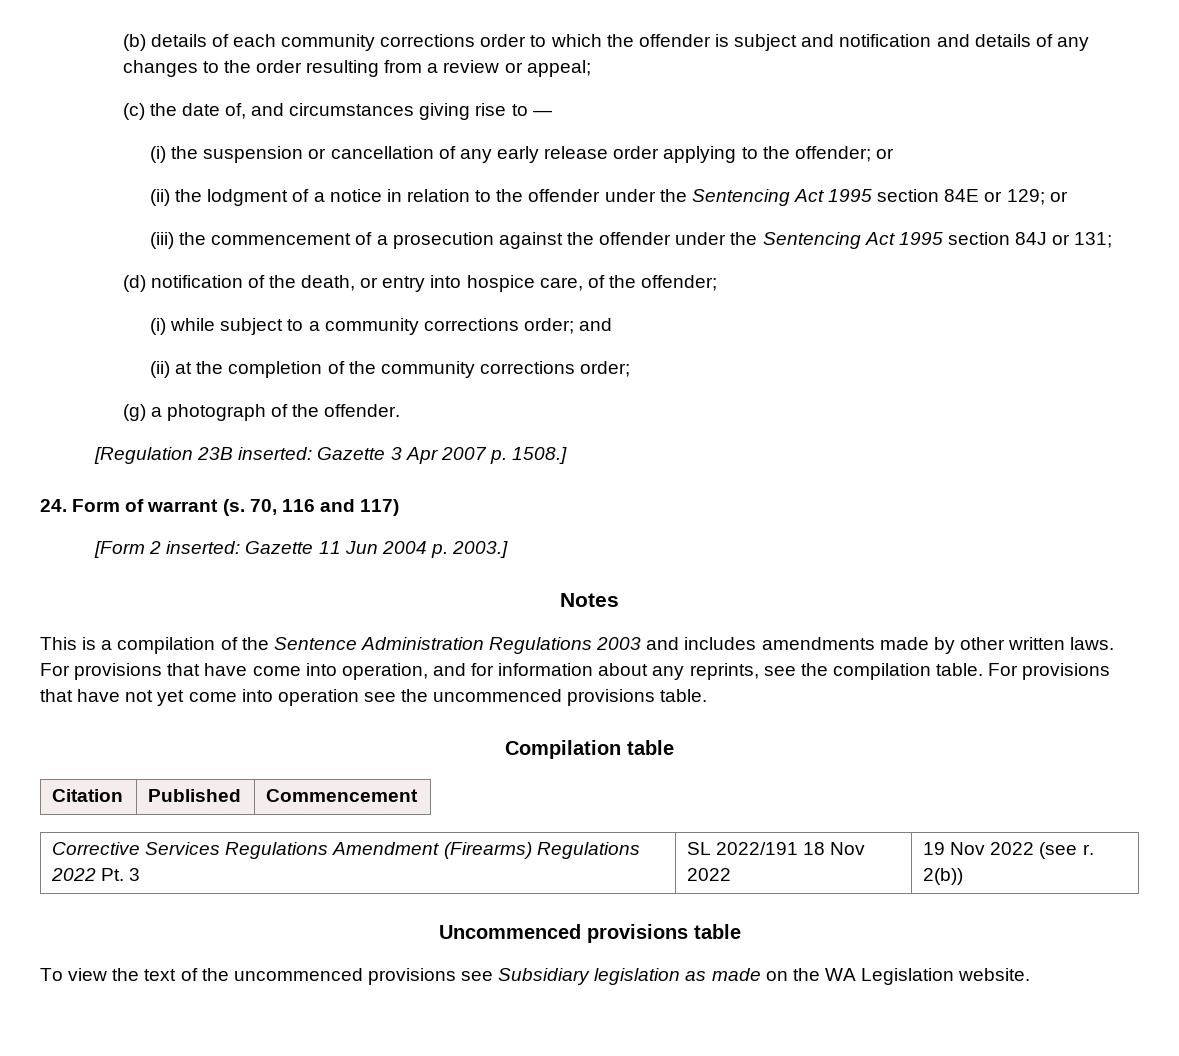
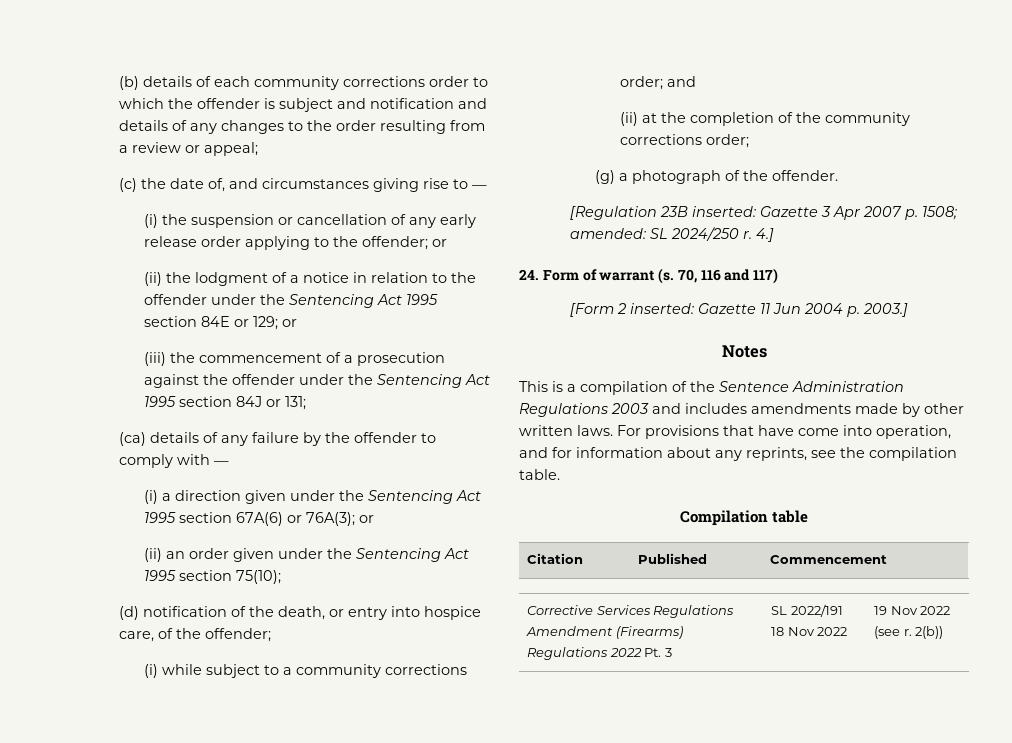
+ (ca) details of any failure by the offender to comply with —
+ (i) a direction given under the Sentencing Act 1995 section 67A(6) or 76A(3); or
+ (ii) an order given under the Sentencing Act 1995 section 75(10);
- [Regulation 23B inserted: Gazette 3 Apr 2007 p. 1508.]
+ [Regulation 23B inserted: Gazette 3 Apr 2007 p. 1508; amended: SL 2024/250 r. 4.]
- For provisions that have not yet come into operation see the uncommenced provisions table.
- Uncommenced provisions table
- To view the text of the uncommenced provisions see Subsidiary legislation as made on the WA Legislation website.

